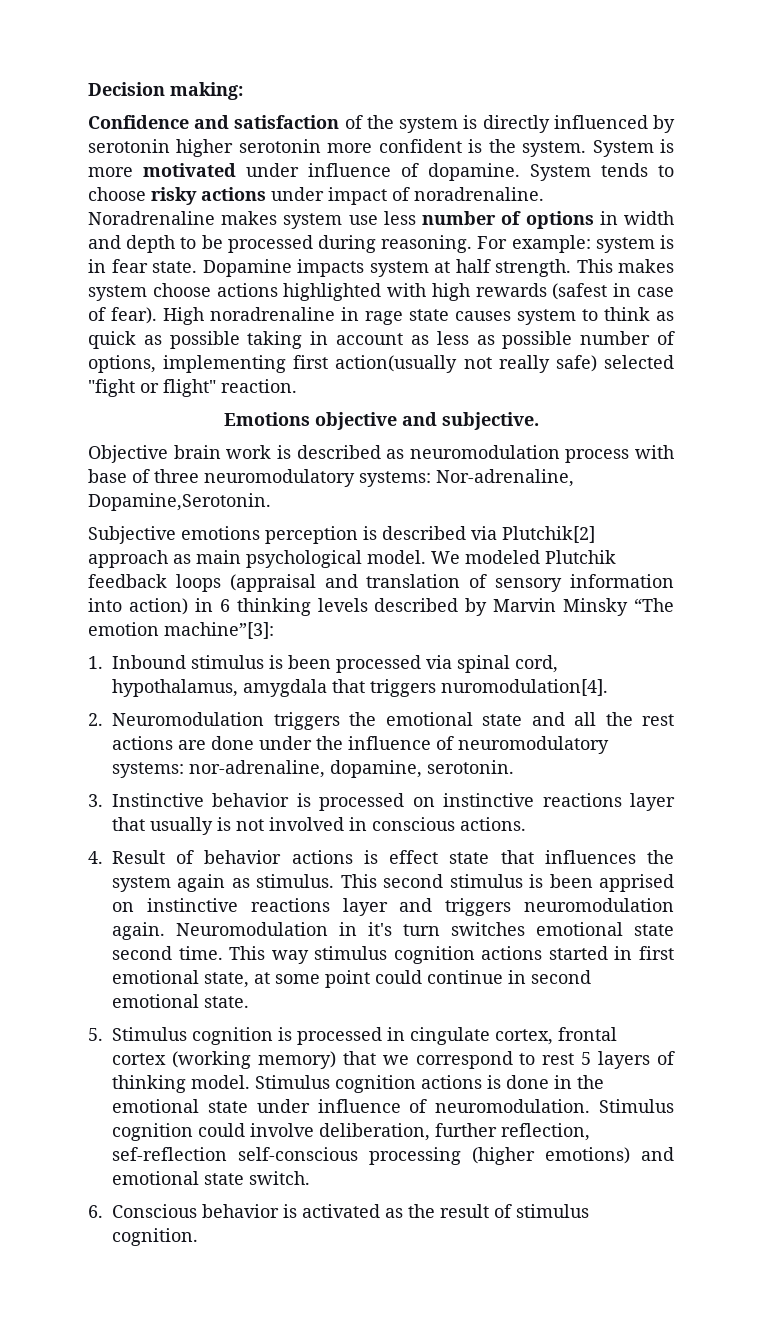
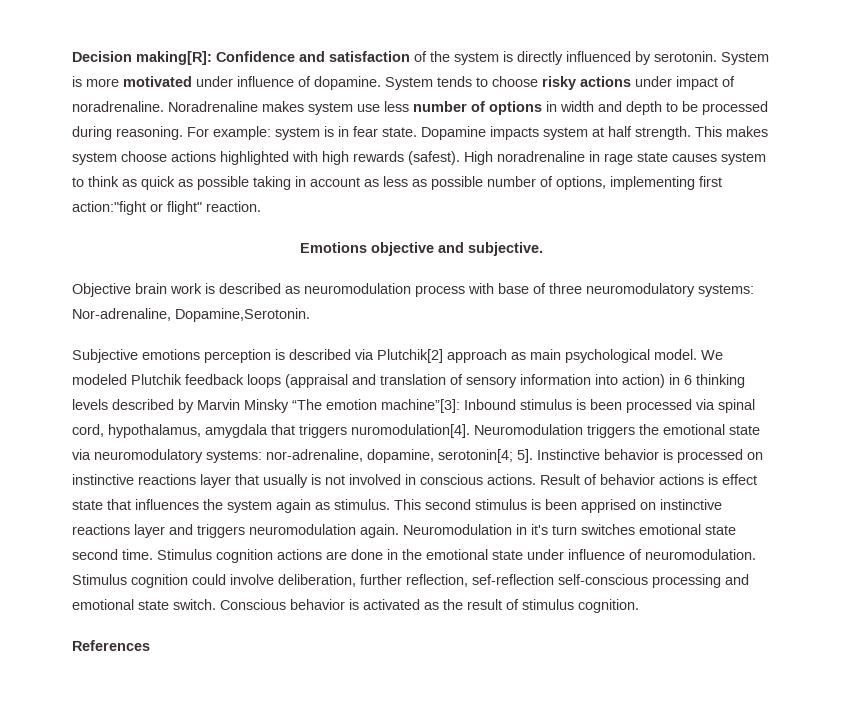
- Decision making:
- Confidence and satisfaction of the system is directly influenced by serotonin higher serotonin more confident is the system.
+ Decision making[R]: Confidence and satisfaction of the system is directly influenced by serotonin.
- This makes system choose actions highlighted with high rewards (safest in case of fear).
+ This makes system choose actions highlighted with high rewards (safest).
- High noradrenaline in rage state causes system to think as quick as possible taking in account as less as possible number of options, implementing first action(usually not really safe) selected "fight or flight" reaction.
+ High noradrenaline in rage state causes system to think as quick as possible taking in account as less as possible number of options, implementing first action:"fight or flight" reaction.
- We modeled Plutchik feedback loops (appraisal and translation of sensory information into action) in 6 thinking levels described by Marvin Minsky “The emotion machine”[3]:
- 1. Inbound stimulus is been processed via spinal cord, hypothalamus, amygdala that triggers nuromodulation[4].
- 2. Neuromodulation triggers the emotional state and all the rest actions are done under the influence of neuromodulatory systems:
+ We modeled Plutchik feedback loops (appraisal and translation of sensory information into action) in 6 thinking levels described by Marvin Minsky “The emotion machine”[3]: Inbound stimulus is been processed via spinal cord, hypothalamus, amygdala that triggers nuromodulation[4]. Neuromodulation triggers the emotional state via neuromodulatory systems:
- nor-adrenaline, dopamine, serotonin.
- 3. Instinctive behavior is processed on instinctive reactions layer that usually is not involved in conscious actions.
- 4. Result of behavior actions is effect state that influences the system again as stimulus.
+ nor-adrenaline, dopamine, serotonin[4; 5]. Instinctive behavior is processed on instinctive reactions layer that usually is not involved in conscious actions. Result of behavior actions is effect state that influences the system again as stimulus.
- This way stimulus cognition actions started in first emotional state, at some point could continue in second emotional state.
- 5. Stimulus cognition is processed in cingulate cortex, frontal cortex (working memory) that we correspond to rest 5 layers of thinking model.
- Stimulus cognition actions is done in the emotional state under influence of neuromodulation.
+ Stimulus cognition actions are done in the emotional state under influence of neuromodulation.
- Stimulus cognition could involve deliberation, further reflection, sef-reflection self-conscious processing (higher emotions) and emotional state switch.
- 6. Conscious behavior is activated as the result of stimulus cognition.
+ Stimulus cognition could involve deliberation, further reflection, sef-reflection self-conscious processing and emotional state switch. Conscious behavior is activated as the result of stimulus cognition.
+ References

